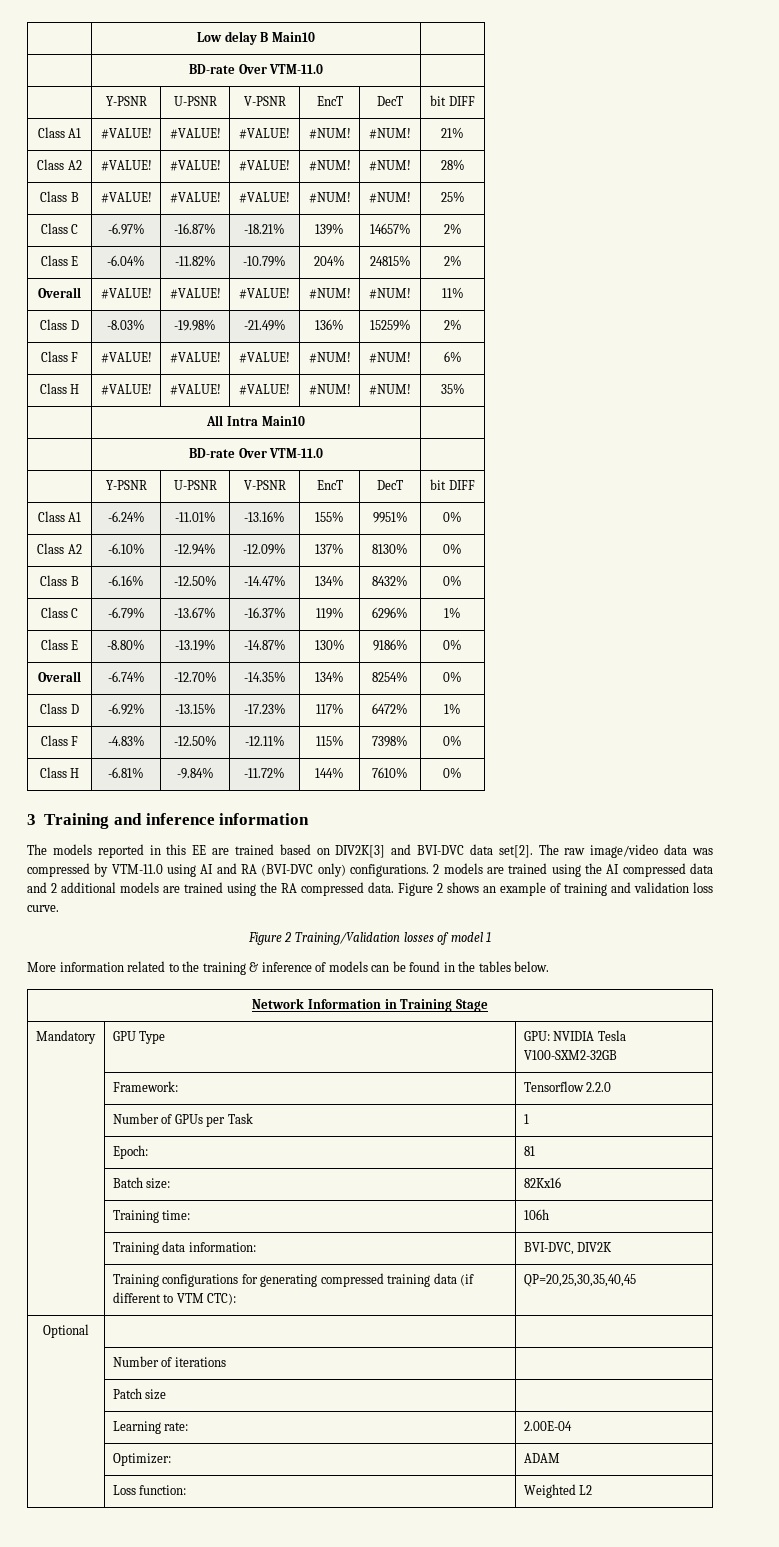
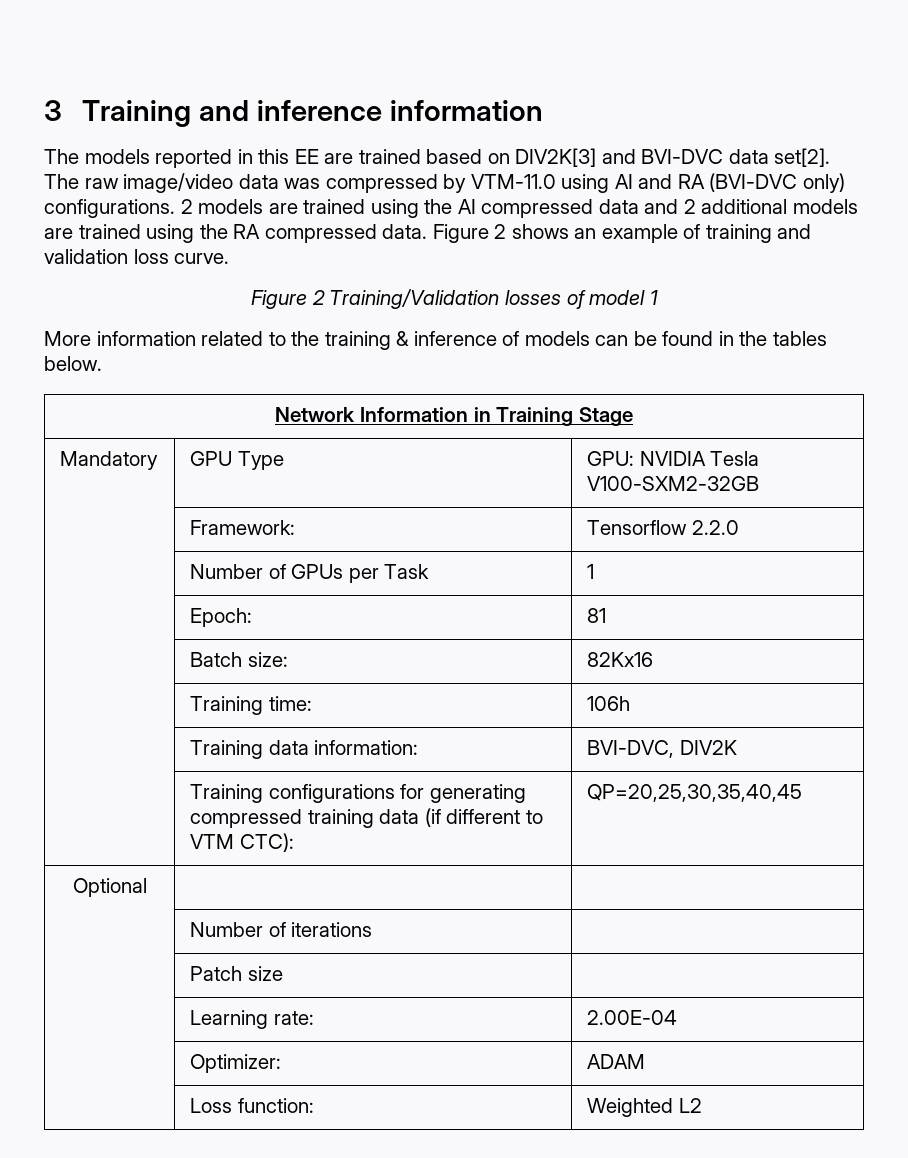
- | Low delay B Main10 |
- | BD-rate Over VTM-11.0 |
- | Y-PSNR | U-PSNR | V-PSNR | EncT | DecT | bit DIFF
- Class A1 | #VALUE! | #VALUE! | #VALUE! | #NUM! | #NUM! | 21%
- Class A2 | #VALUE! | #VALUE! | #VALUE! | #NUM! | #NUM! | 28%
- Class B | #VALUE! | #VALUE! | #VALUE! | #NUM! | #NUM! | 25%
- Class C | -6.97% | -16.87% | -18.21% | 139% | 14657% | 2%
- Class E | -6.04% | -11.82% | -10.79% | 204% | 24815% | 2%
- Overall | #VALUE! | #VALUE! | #VALUE! | #NUM! | #NUM! | 11%
- Class D | -8.03% | -19.98% | -21.49% | 136% | 15259% | 2%
- Class F | #VALUE! | #VALUE! | #VALUE! | #NUM! | #NUM! | 6%
- Class H | #VALUE! | #VALUE! | #VALUE! | #NUM! | #NUM! | 35%
- | All Intra Main10 |
- | BD-rate Over VTM-11.0 |
- | Y-PSNR | U-PSNR | V-PSNR | EncT | DecT | bit DIFF
- Class A1 | -6.24% | -11.01% | -13.16% | 155% | 9951% | 0%
- Class A2 | -6.10% | -12.94% | -12.09% | 137% | 8130% | 0%
- Class B | -6.16% | -12.50% | -14.47% | 134% | 8432% | 0%
- Class C | -6.79% | -13.67% | -16.37% | 119% | 6296% | 1%
- Class E | -8.80% | -13.19% | -14.87% | 130% | 9186% | 0%
- Overall | -6.74% | -12.70% | -14.35% | 134% | 8254% | 0%
- Class D | -6.92% | -13.15% | -17.23% | 117% | 6472% | 1%
- Class F | -4.83% | -12.50% | -12.11% | 115% | 7398% | 0%
- Class H | -6.81% | -9.84% | -11.72% | 144% | 7610% | 0%

